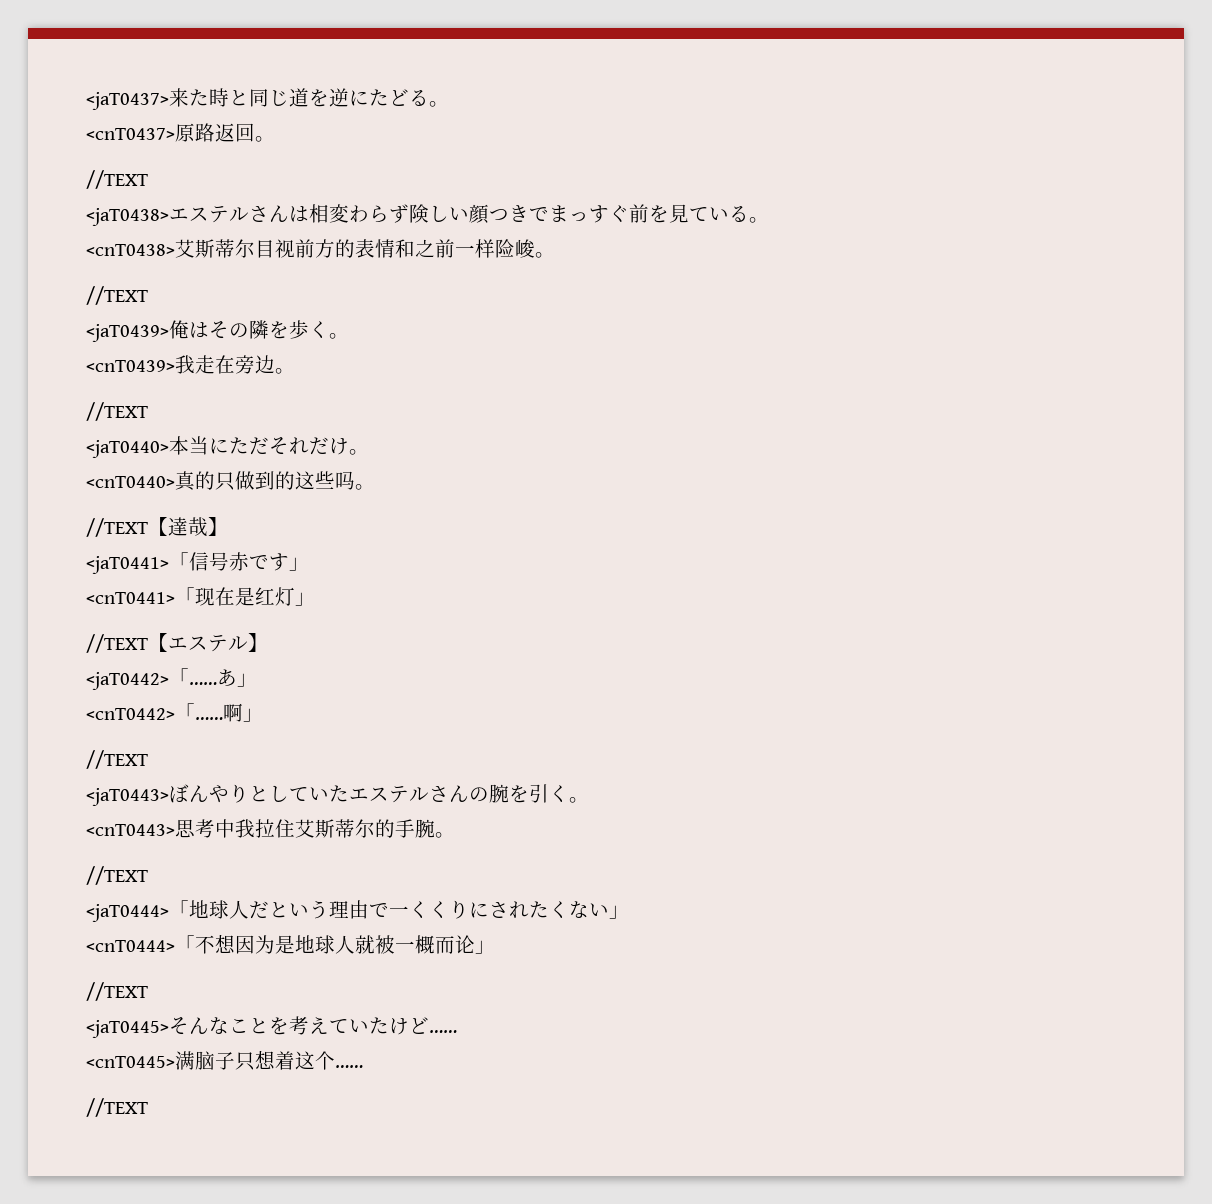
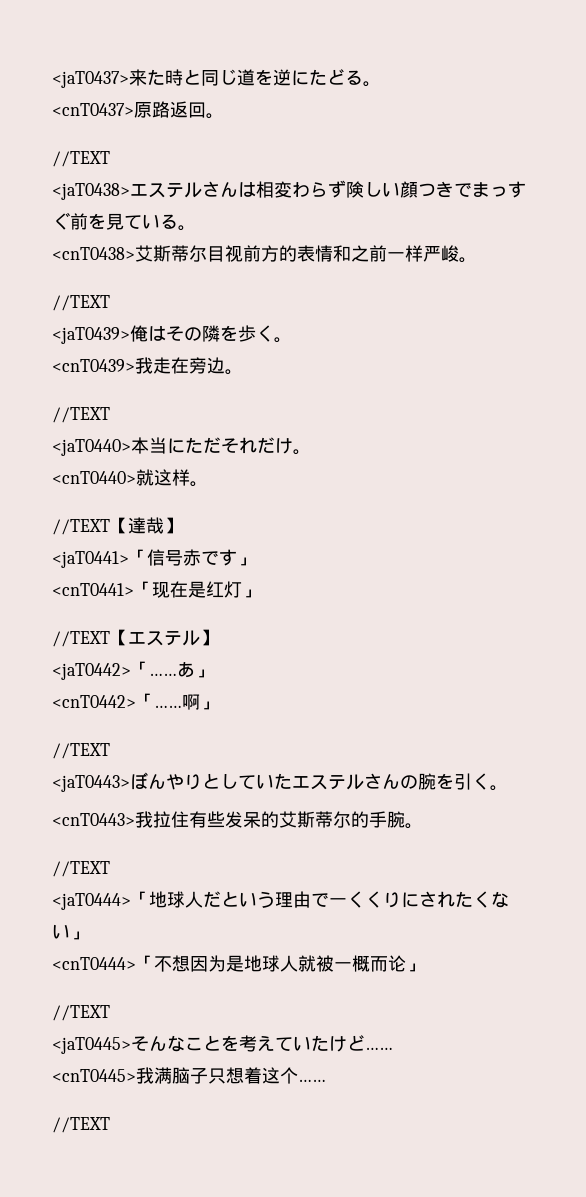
- <cnT0438>艾斯蒂尔目视前方的表情和之前一样险峻。
+ <cnT0438>艾斯蒂尔目视前方的表情和之前一样严峻。
- <cnT0440>真的只做到的这些吗。
+ <cnT0440>就这样。
- <cnT0443>思考中我拉住艾斯蒂尔的手腕。
+ <cnT0443>我拉住有些发呆的艾斯蒂尔的手腕。
- <cnT0445>满脑子只想着这个……
+ <cnT0445>我满脑子只想着这个……

